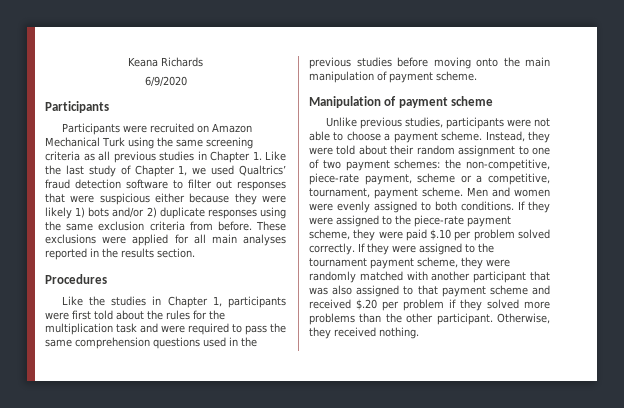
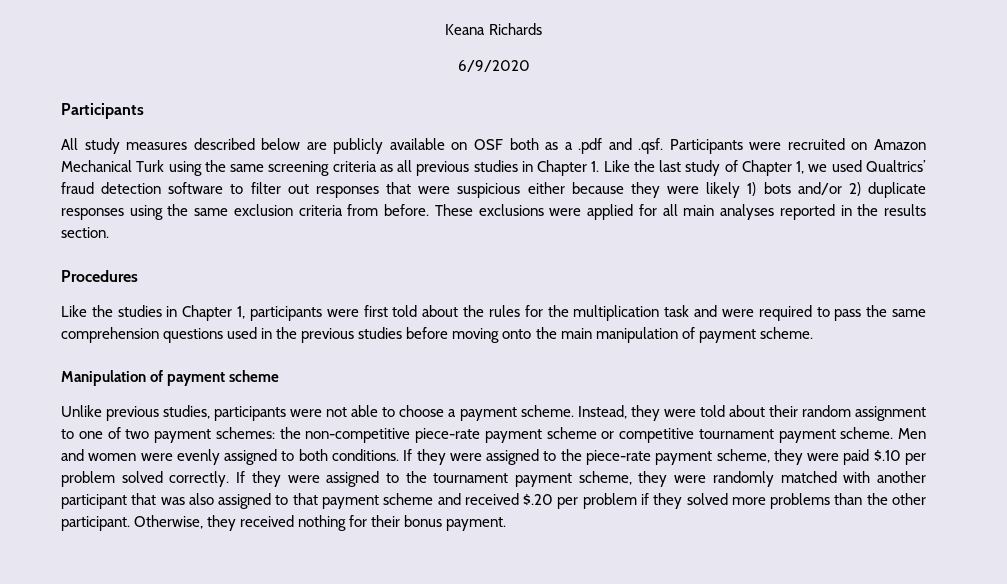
- Participants were recruited on Amazon Mechanical Turk using the same screening criteria as all previous studies in Chapter 1. Like the last study of Chapter 1, we used Qualtrics’ fraud detection software to filter out responses that were suspicious either because they were likely 1) bots and/or 2) duplicate responses using the same exclusion criteria from before.
+ All study measures described below are publicly available on OSF both as a .pdf and .qsf. Participants were recruited on Amazon Mechanical Turk using the same screening criteria as all previous studies in Chapter 1. Like the last study of Chapter 1, we used Qualtrics’ fraud detection software to filter out responses that were suspicious either because they were likely 1) bots and/or 2) duplicate responses using the same exclusion criteria from before.
- Instead, they were told about their random assignment to one of two payment schemes: the non-competitive, piece-rate payment, scheme or a competitive, tournament, payment scheme.
+ Instead, they were told about their random assignment to one of two payment schemes: the non-competitive piece-rate payment scheme or competitive tournament payment scheme.
- Otherwise, they received nothing.
+ Otherwise, they received nothing for their bonus payment.

